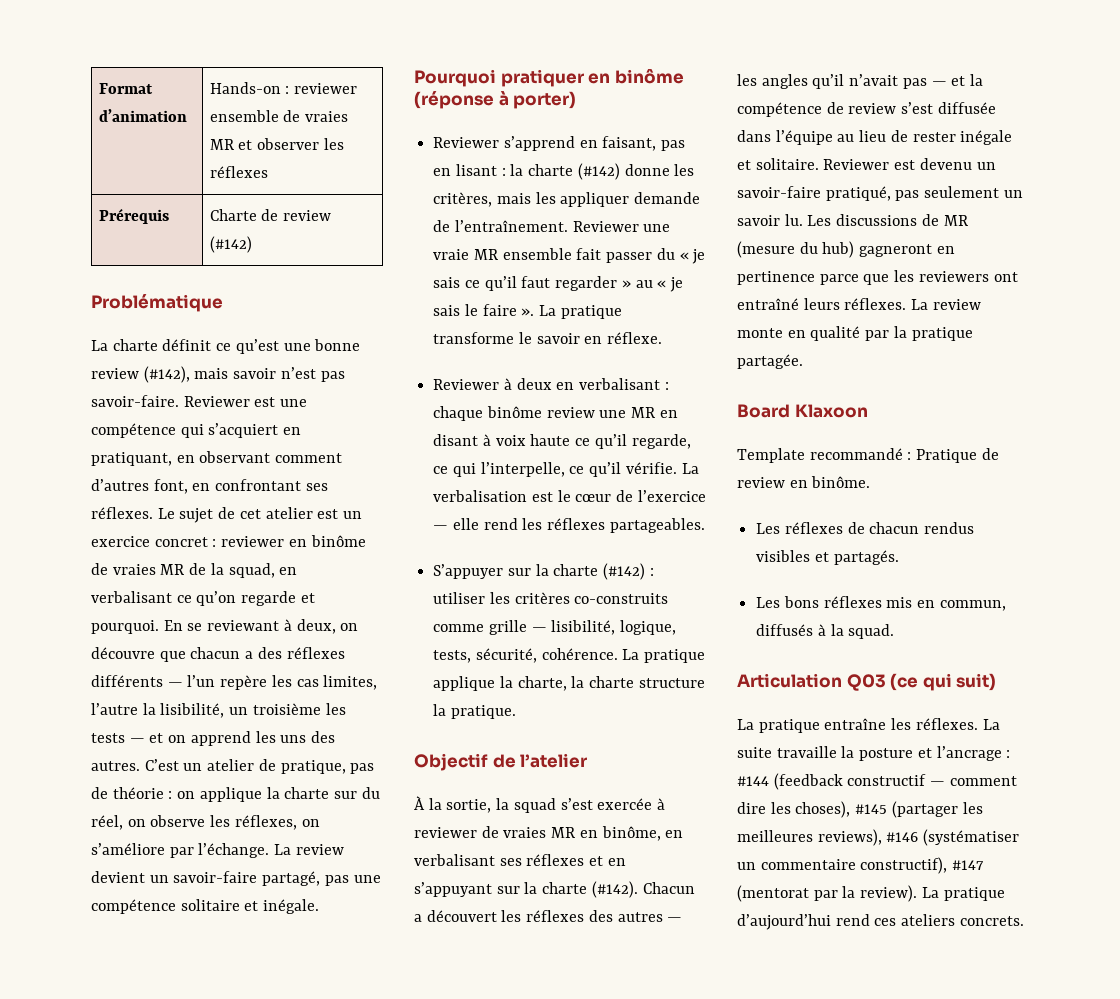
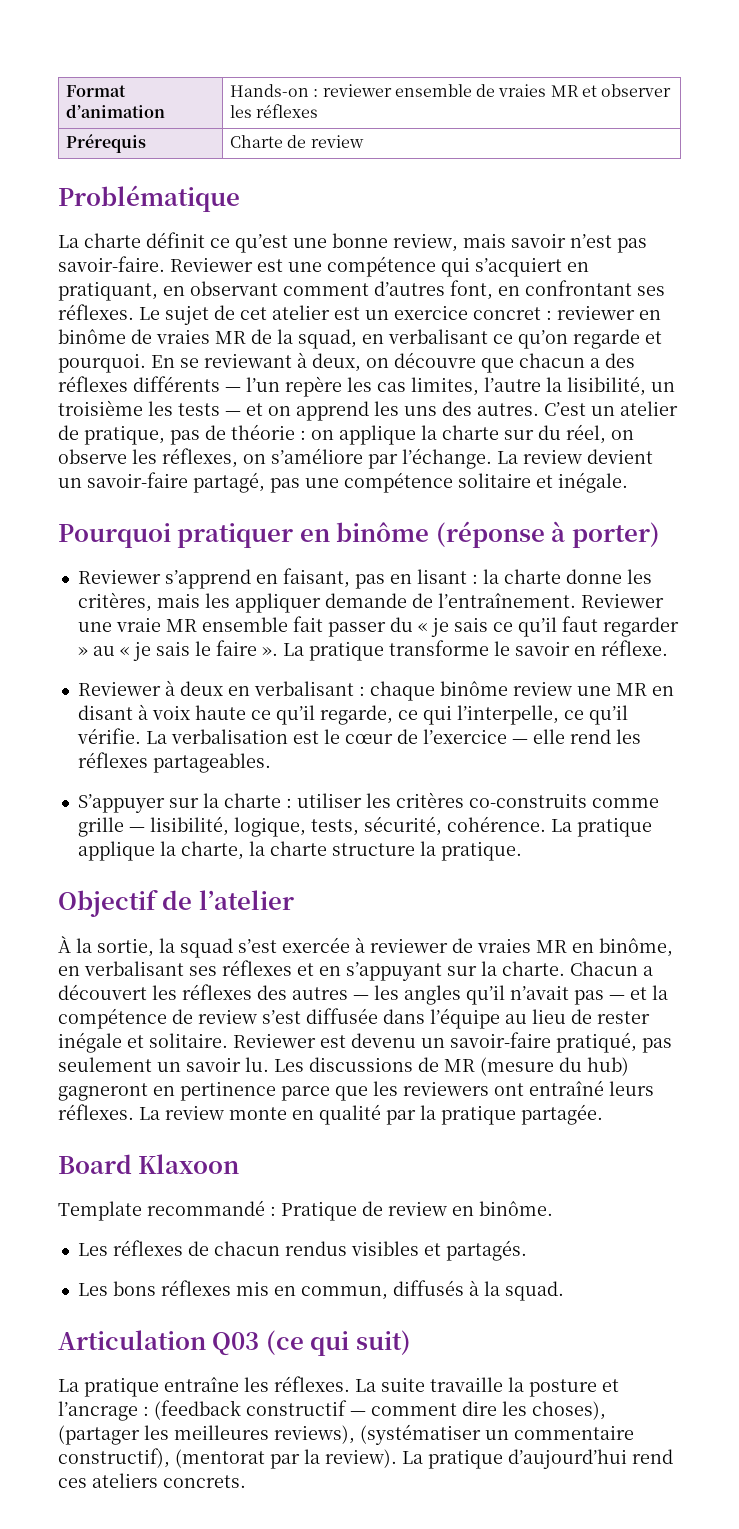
- Prérequis | Charte de review (#142)
+ Prérequis | Charte de review
- La charte définit ce qu’est une bonne review (#142), mais savoir n’est pas savoir-faire.
+ La charte définit ce qu’est une bonne review, mais savoir n’est pas savoir-faire.
- Reviewer s’apprend en faisant, pas en lisant : la charte (#142) donne les critères, mais les appliquer demande de l’entraînement.
+ Reviewer s’apprend en faisant, pas en lisant : la charte donne les critères, mais les appliquer demande de l’entraînement.
- S’appuyer sur la charte (#142) : utiliser les critères co-construits comme grille — lisibilité, logique, tests, sécurité, cohérence.
+ S’appuyer sur la charte : utiliser les critères co-construits comme grille — lisibilité, logique, tests, sécurité, cohérence.
- À la sortie, la squad s’est exercée à reviewer de vraies MR en binôme, en verbalisant ses réflexes et en s’appuyant sur la charte (#142).
+ À la sortie, la squad s’est exercée à reviewer de vraies MR en binôme, en verbalisant ses réflexes et en s’appuyant sur la charte.
- La suite travaille la posture et l’ancrage : #144 (feedback constructif — comment dire les choses), #145 (partager les meilleures reviews), #146 (systématiser un commentaire constructif), #147 (mentorat par la review).
+ La suite travaille la posture et l’ancrage : (feedback constructif — comment dire les choses), (partager les meilleures reviews), (systématiser un commentaire constructif), (mentorat par la review).

